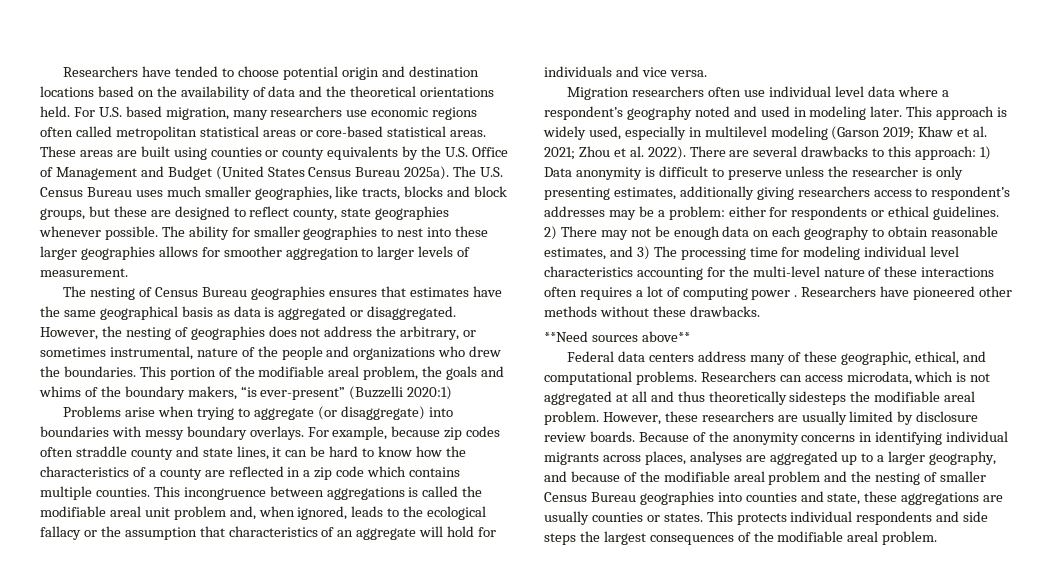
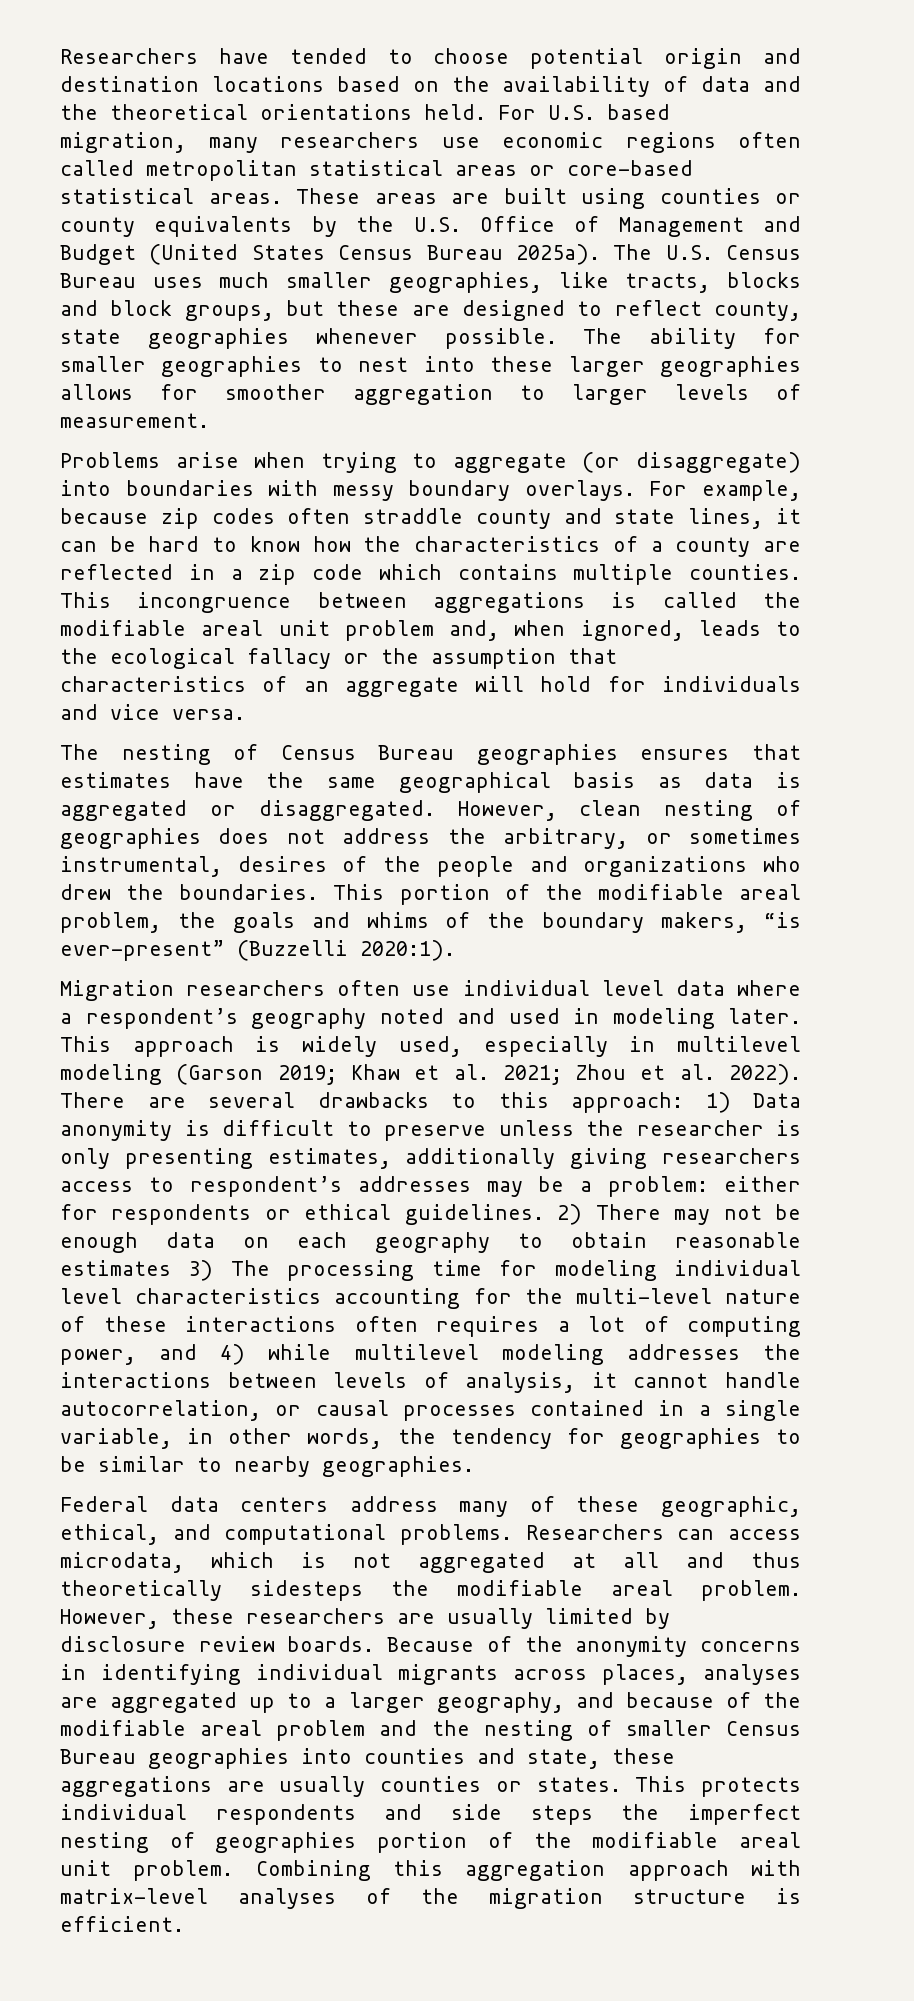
- The nesting of Census Bureau geographies ensures that estimates have the same geographical basis as data is aggregated or disaggregated. However, the nesting of geographies does not address the arbitrary, or sometimes instrumental, nature of the people and organizations who drew the boundaries. This portion of the modifiable areal problem, the goals and whims of the boundary makers, “is ever-present” (Buzzelli 2020:1)
+ The nesting of Census Bureau geographies ensures that estimates have the same geographical basis as data is aggregated or disaggregated. However, clean nesting of geographies does not address the arbitrary, or sometimes instrumental, desires of the people and organizations who drew the boundaries. This portion of the modifiable areal problem, the goals and whims of the boundary makers, “is ever-present” (Buzzelli 2020:1).
- 2) There may not be enough data on each geography to obtain reasonable estimates, and 3) The processing time for modeling individual level characteristics accounting for the multi-level nature of these interactions often requires a lot of computing power . Researchers have pioneered other methods without these drawbacks.
- **Need sources above**
+ 2) There may not be enough data on each geography to obtain reasonable estimates 3) The processing time for modeling individual level characteristics accounting for the multi-level nature of these interactions often requires a lot of computing power, and 4) while multilevel modeling addresses the interactions between levels of analysis, it cannot handle autocorrelation, or causal processes contained in a single variable, in other words, the tendency for geographies to be similar to nearby geographies.
- This protects individual respondents and side steps the largest consequences of the modifiable areal problem.
+ This protects individual respondents and side steps the imperfect nesting of geographies portion of the modifiable areal unit problem. Combining this aggregation approach with matrix-level analyses of the migration structure is efficient.

